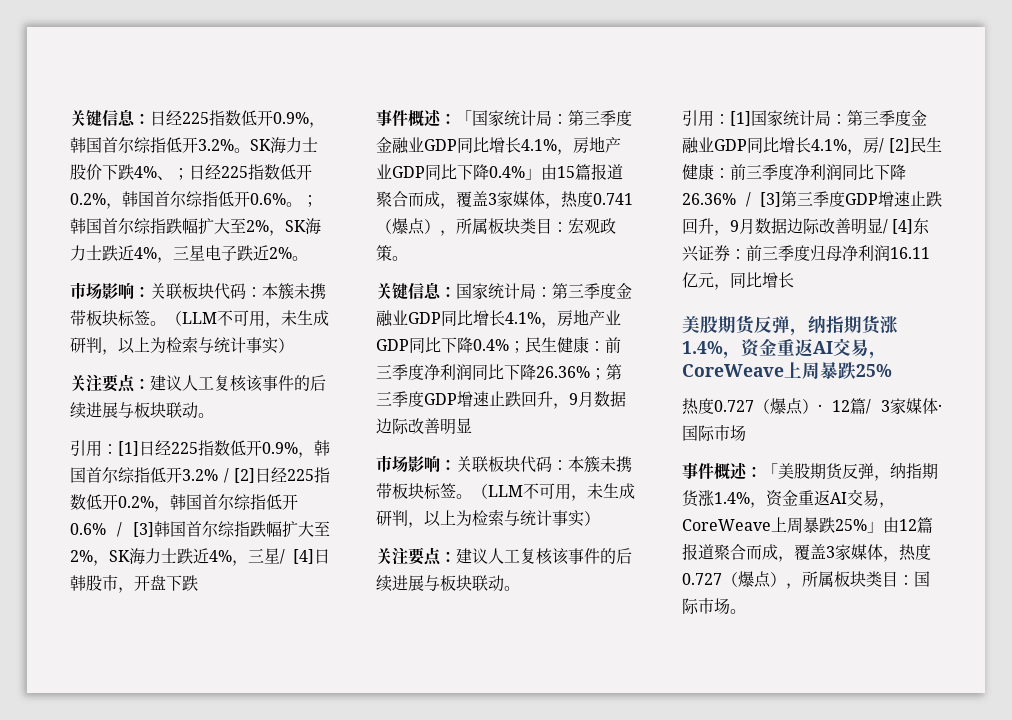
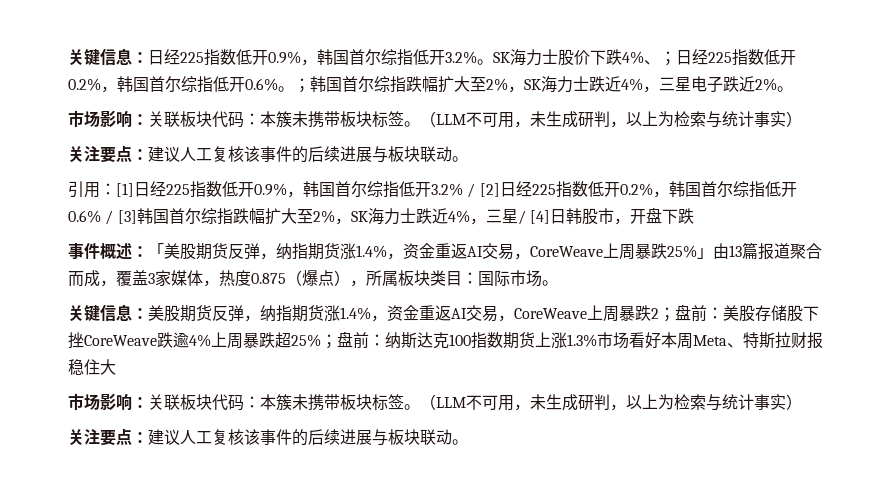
- 事件概述：「国家统计局：第三季度金融业GDP同比增长4.1%，房地产业GDP同比下降0.4%」由15篇报道聚合而成，覆盖3家媒体，热度0.741（爆点），所属板块类目：宏观政策。
+ 事件概述：「美股期货反弹，纳指期货涨1.4%，资金重返AI交易，CoreWeave上周暴跌25%」由13篇报道聚合而成，覆盖3家媒体，热度0.875（爆点），所属板块类目：国际市场。
- 关键信息：国家统计局：第三季度金融业GDP同比增长4.1%，房地产业GDP同比下降0.4%；民生健康：前三季度净利润同比下降26.36%；第三季度GDP增速止跌回升，9月数据边际改善明显
+ 关键信息：美股期货反弹，纳指期货涨1.4%，资金重返AI交易，CoreWeave上周暴跌2；盘前：美股存储股下挫CoreWeave跌逾4%上周暴跌超25%；盘前：纳斯达克100指数期货上涨1.3%市场看好本周Meta、特斯拉财报稳住大
- 引用：[1]国家统计局：第三季度金融业GDP同比增长4.1%，房/ [2]民生健康：前三季度净利润同比下降26.36% / [3]第三季度GDP增速止跌回升，9月数据边际改善明显/ [4]东兴证券：前三季度归母净利润16.11亿元，同比增长
- 美股期货反弹，纳指期货涨1.4%，资金重返AI交易，CoreWeave上周暴跌25%
- 热度0.727（爆点）· 12篇/ 3家媒体·国际市场
- 事件概述：「美股期货反弹，纳指期货涨1.4%，资金重返AI交易，CoreWeave上周暴跌25%」由12篇报道聚合而成，覆盖3家媒体，热度0.727（爆点），所属板块类目：国际市场。

